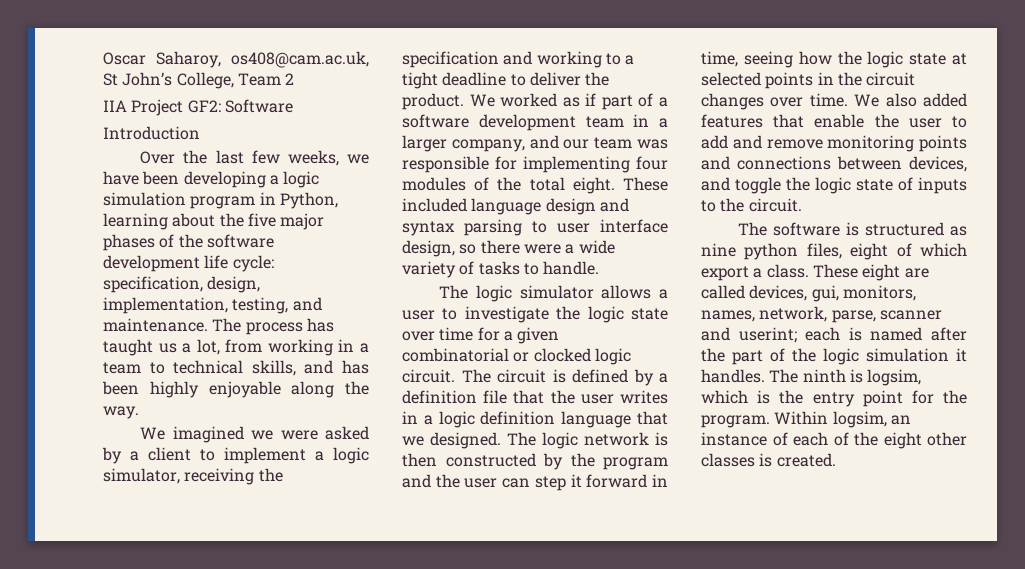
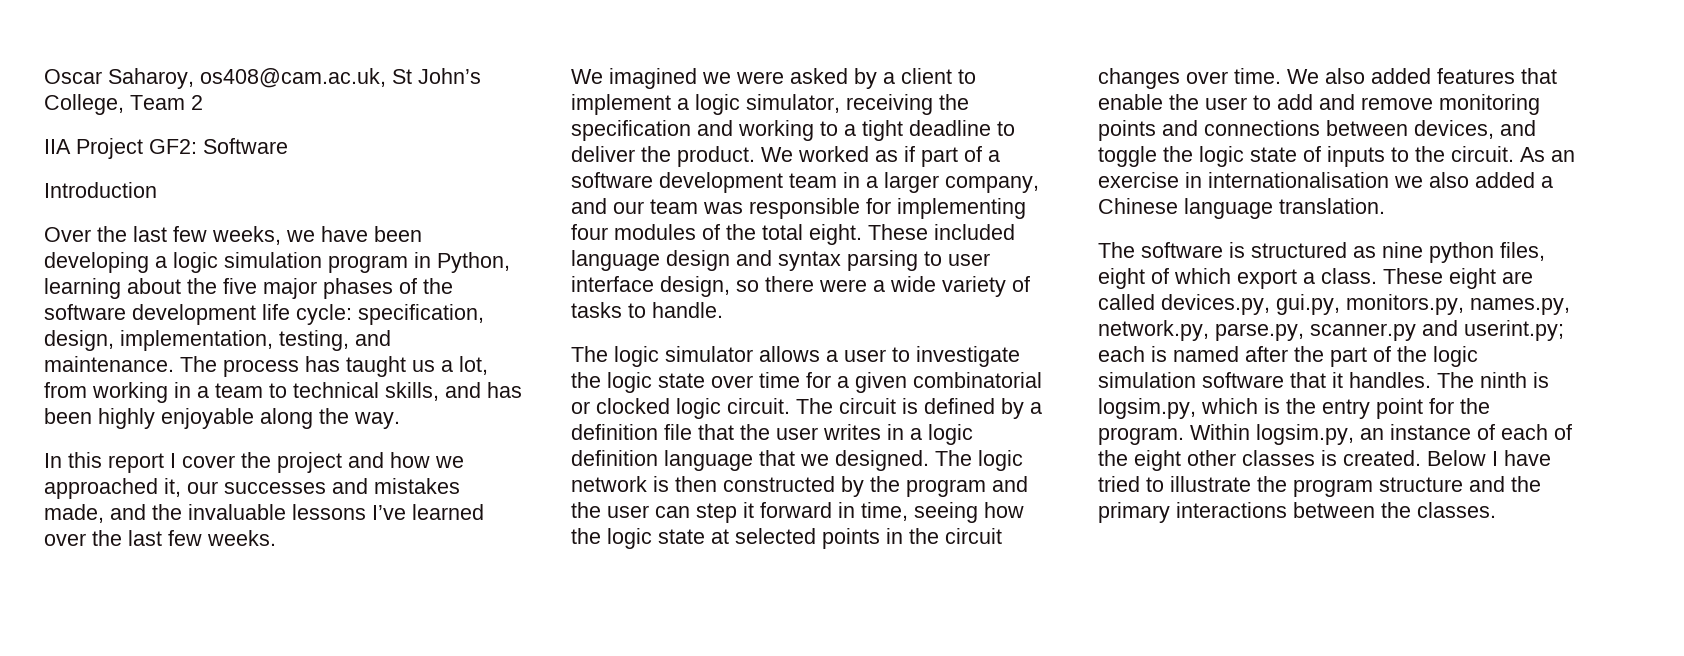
+ In this report I cover the project and how we approached it, our successes and mistakes made, and the invaluable lessons I’ve learned over the last few weeks.
+ As an exercise in internationalisation we also added a Chinese language translation.
- These eight are called devices, gui, monitors, names, network, parse, scanner and userint; each is named after the part of the logic simulation it handles.
+ These eight are called devices.py, gui.py, monitors.py, names.py, network.py, parse.py, scanner.py and userint.py; each is named after the part of the logic simulation software that it handles.
- The ninth is logsim, which is the entry point for the program.
+ The ninth is logsim.py, which is the entry point for the program.
- Within logsim, an instance of each of the eight other classes is created.
+ Within logsim.py, an instance of each of the eight other classes is created.
+ Below I have tried to illustrate the program structure and the primary interactions between the classes.

